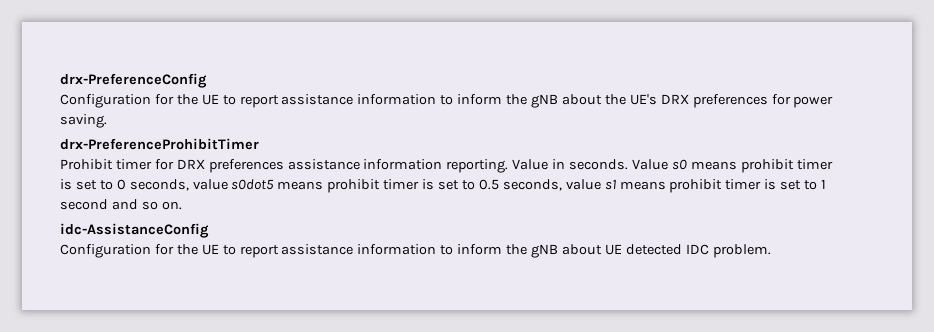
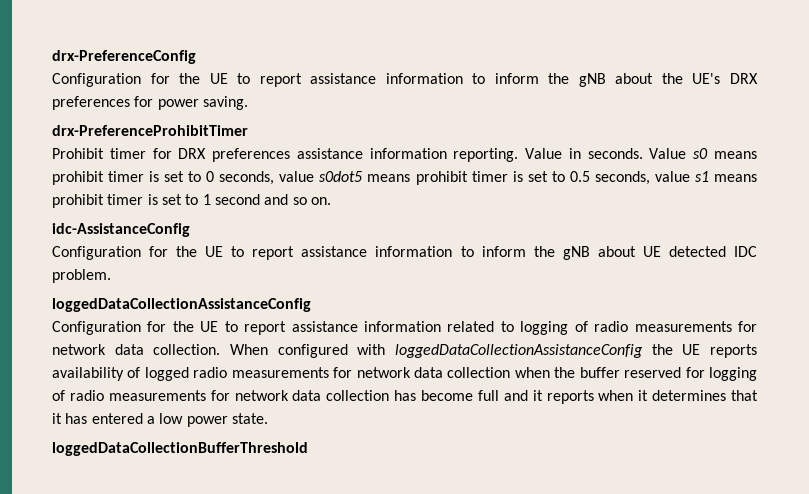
  Configuration for the UE to report assistance information to inform the gNB about UE detected IDC problem.
+ loggedDataCollectionAssistanceConfig
+ Configuration for the UE to report assistance information related to logging of radio measurements for network data collection. When configured with loggedDataCollectionAssistanceConfig the UE reports availability of logged radio measurements for network data collection when the buffer reserved for logging of radio measurements for network data collection has become full and it reports when it determines that it has entered a low power state.
+ loggedDataCollectionBufferThreshold

